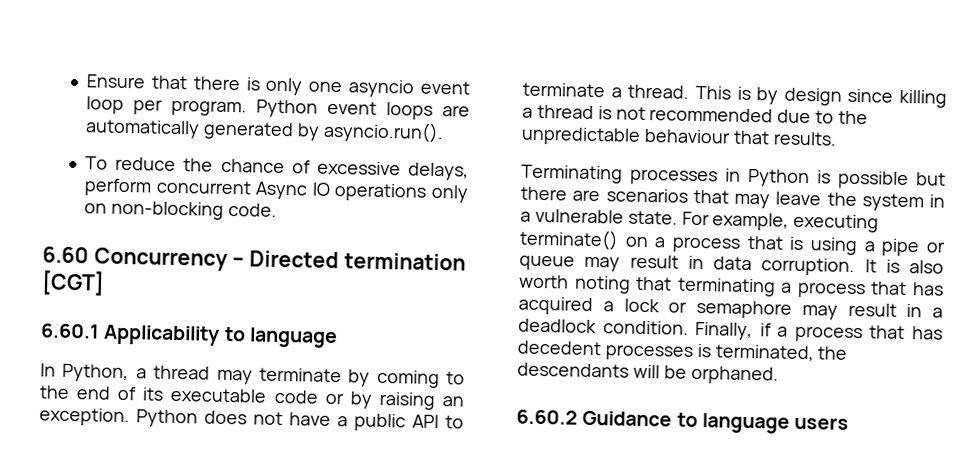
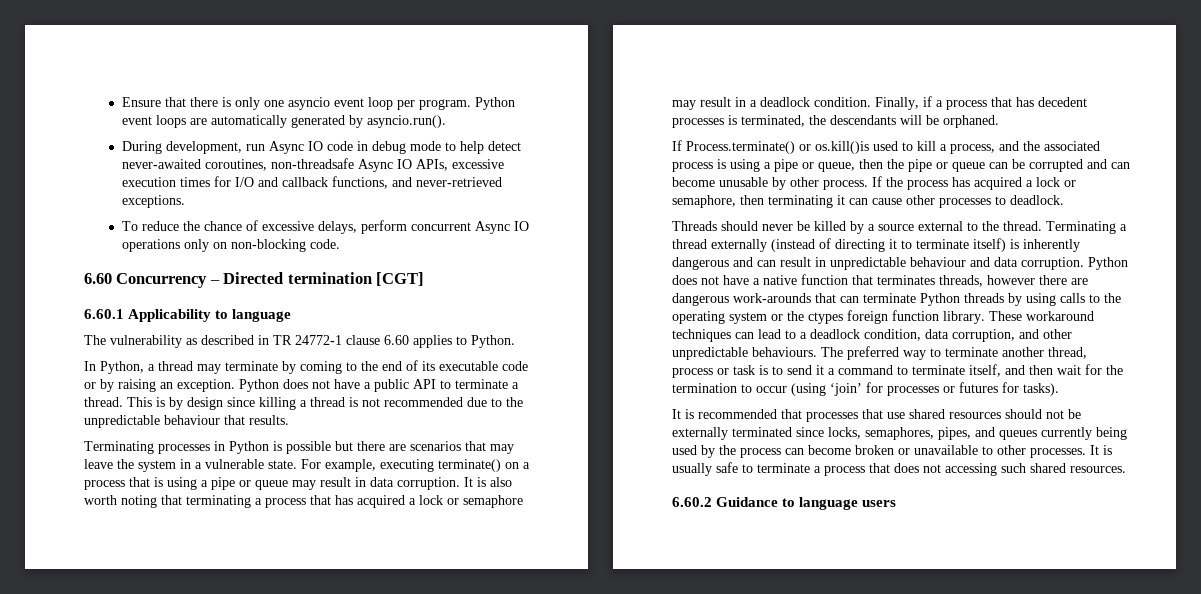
+ During development, run Async IO code in debug mode to help detect never-awaited coroutines, non-threadsafe Async IO APIs, excessive execution times for I/O and callback functions, and never-retrieved exceptions.
+ The vulnerability as described in TR 24772-1 clause 6.60 applies to Python.
+ If Process.terminate() or os.kill()is used to kill a process, and the associated process is using a pipe or queue, then the pipe or queue can be corrupted and can become unusable by other process. If the process has acquired a lock or semaphore, then terminating it can cause other processes to deadlock.
+ Threads should never be killed by a source external to the thread. Terminating a thread externally (instead of directing it to terminate itself) is inherently dangerous and can result in unpredictable behaviour and data corruption. Python does not have a native function that terminates threads, however there are dangerous work-arounds that can terminate Python threads by using calls to the operating system or the ctypes foreign function library. These workaround techniques can lead to a deadlock condition, data corruption, and other unpredictable behaviours. The preferred way to terminate another thread, process or task is to send it a command to terminate itself, and then wait for the termination to occur (using ‘join’ for processes or futures for tasks).
+ It is recommended that processes that use shared resources should not be externally terminated since locks, semaphores, pipes, and queues currently being used by the process can become broken or unavailable to other processes. It is usually safe to terminate a process that does not accessing such shared resources.

